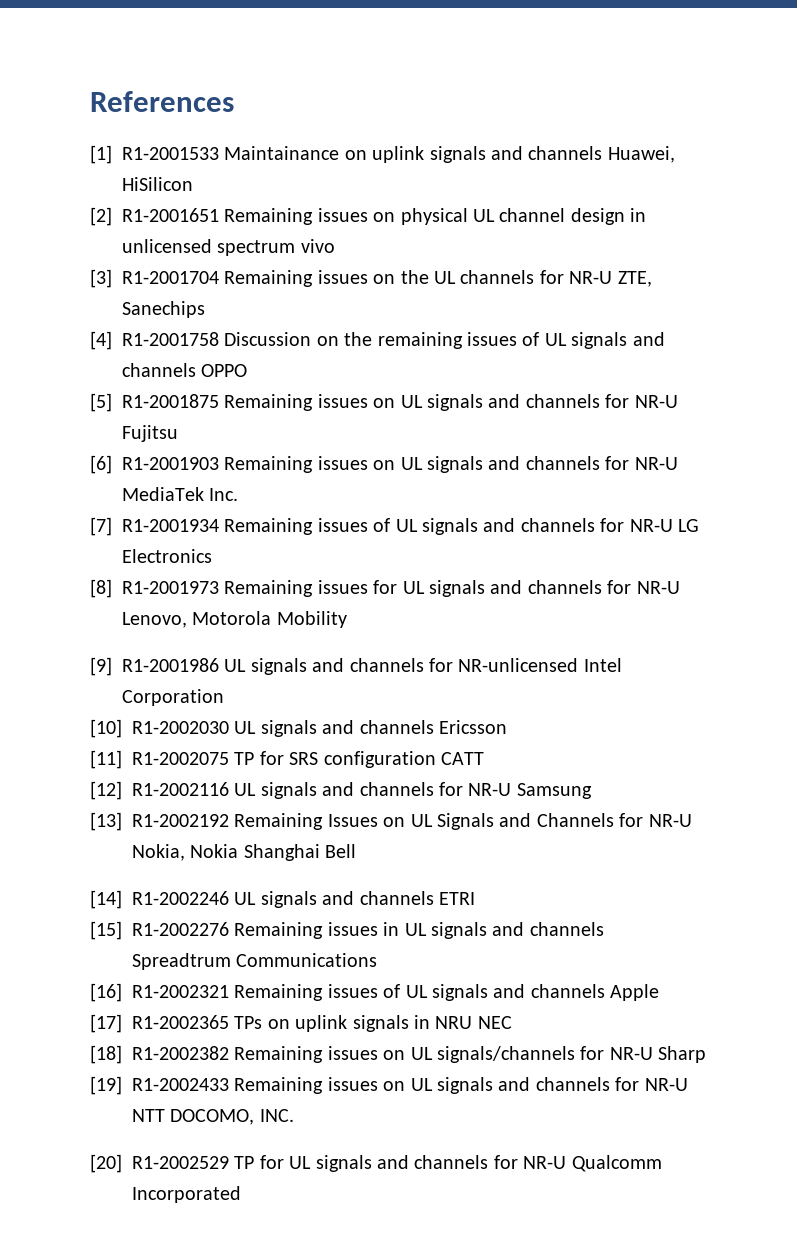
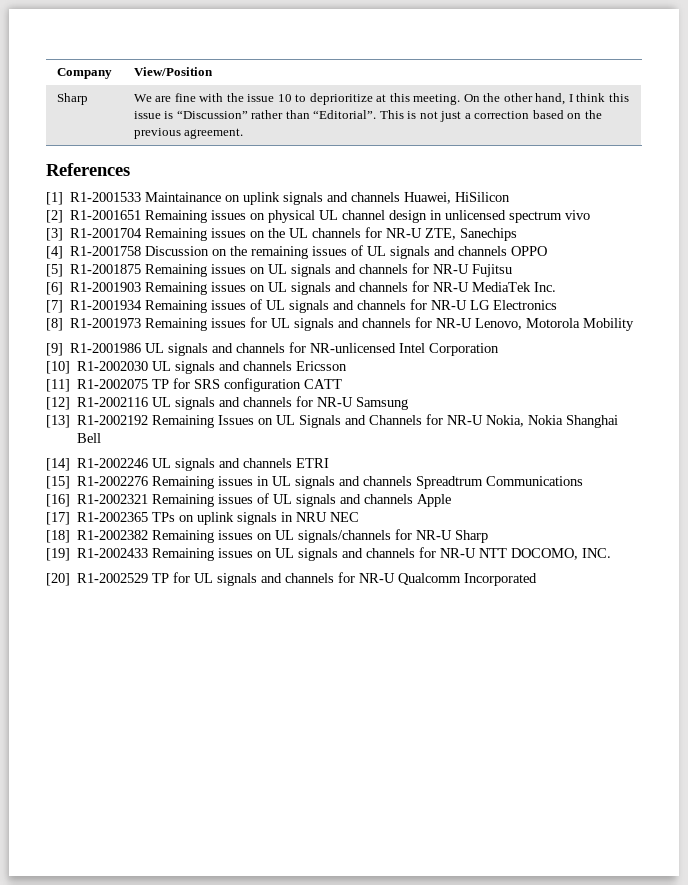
+ Company | View/Position
+ Sharp | We are fine with the issue 10 to deprioritize at this meeting. On the other hand, I think this issue is “Discussion” rather than “Editorial”. This is not just a correction based on the previous agreement.

